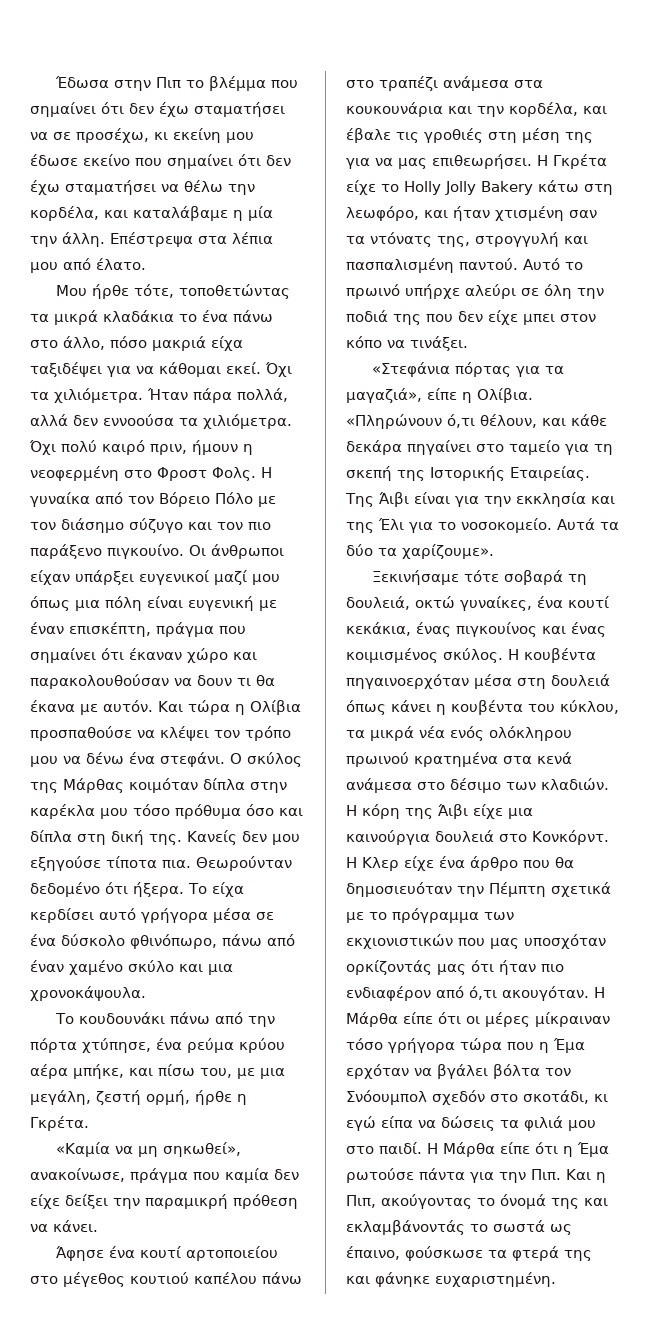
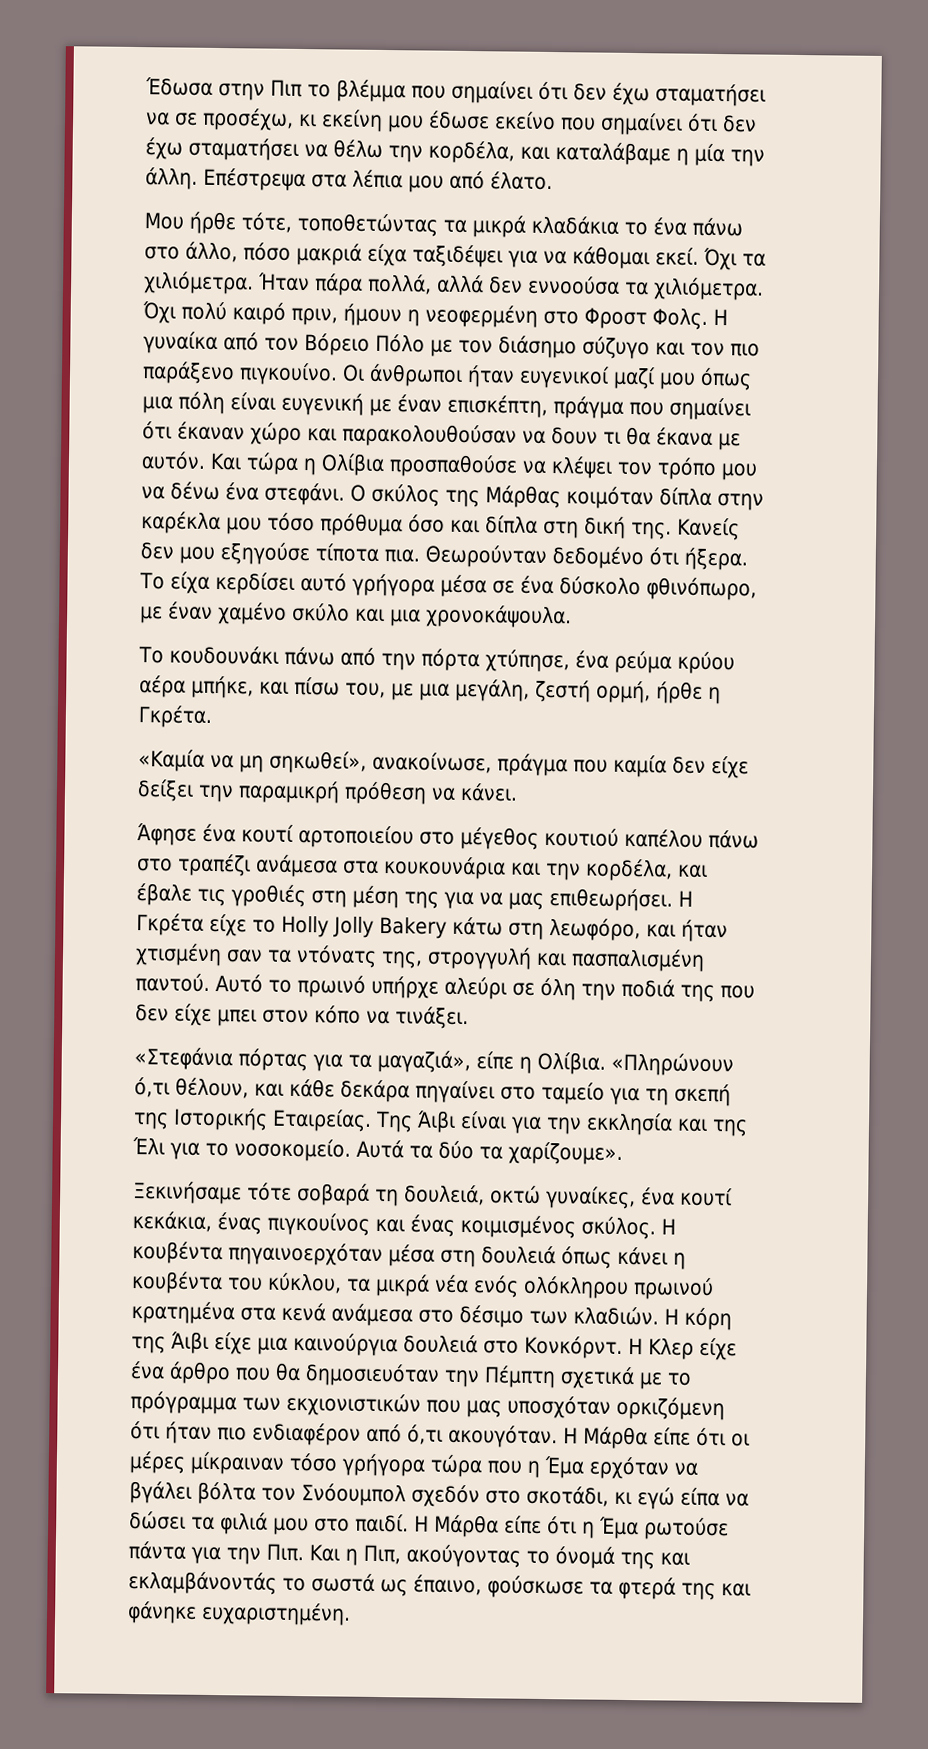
- Οι άνθρωποι είχαν υπάρξει ευγενικοί μαζί μου όπως μια πόλη είναι ευγενική με έναν επισκέπτη, πράγμα που σημαίνει ότι έκαναν χώρο και παρακολουθούσαν να δουν τι θα έκανα με αυτόν.
+ Οι άνθρωποι ήταν ευγενικοί μαζί μου όπως μια πόλη είναι ευγενική με έναν επισκέπτη, πράγμα που σημαίνει ότι έκαναν χώρο και παρακολουθούσαν να δουν τι θα έκανα με αυτόν.
- Το είχα κερδίσει αυτό γρήγορα μέσα σε ένα δύσκολο φθινόπωρο, πάνω από έναν χαμένο σκύλο και μια χρονοκάψουλα.
+ Το είχα κερδίσει αυτό γρήγορα μέσα σε ένα δύσκολο φθινόπωρο, με έναν χαμένο σκύλο και μια χρονοκάψουλα.
- Η Κλερ είχε ένα άρθρο που θα δημοσιευόταν την Πέμπτη σχετικά με το πρόγραμμα των εκχιονιστικών που μας υποσχόταν ορκίζοντάς μας ότι ήταν πιο ενδιαφέρον από ό,τι ακουγόταν.
+ Η Κλερ είχε ένα άρθρο που θα δημοσιευόταν την Πέμπτη σχετικά με το πρόγραμμα των εκχιονιστικών που μας υποσχόταν ορκιζόμενη ότι ήταν πιο ενδιαφέρον από ό,τι ακουγόταν.
- Η Μάρθα είπε ότι οι μέρες μίκραιναν τόσο γρήγορα τώρα που η Έμα ερχόταν να βγάλει βόλτα τον Σνόουμπολ σχεδόν στο σκοτάδι, κι εγώ είπα να δώσεις τα φιλιά μου στο παιδί.
+ Η Μάρθα είπε ότι οι μέρες μίκραιναν τόσο γρήγορα τώρα που η Έμα ερχόταν να βγάλει βόλτα τον Σνόουμπολ σχεδόν στο σκοτάδι, κι εγώ είπα να δώσει τα φιλιά μου στο παιδί.

